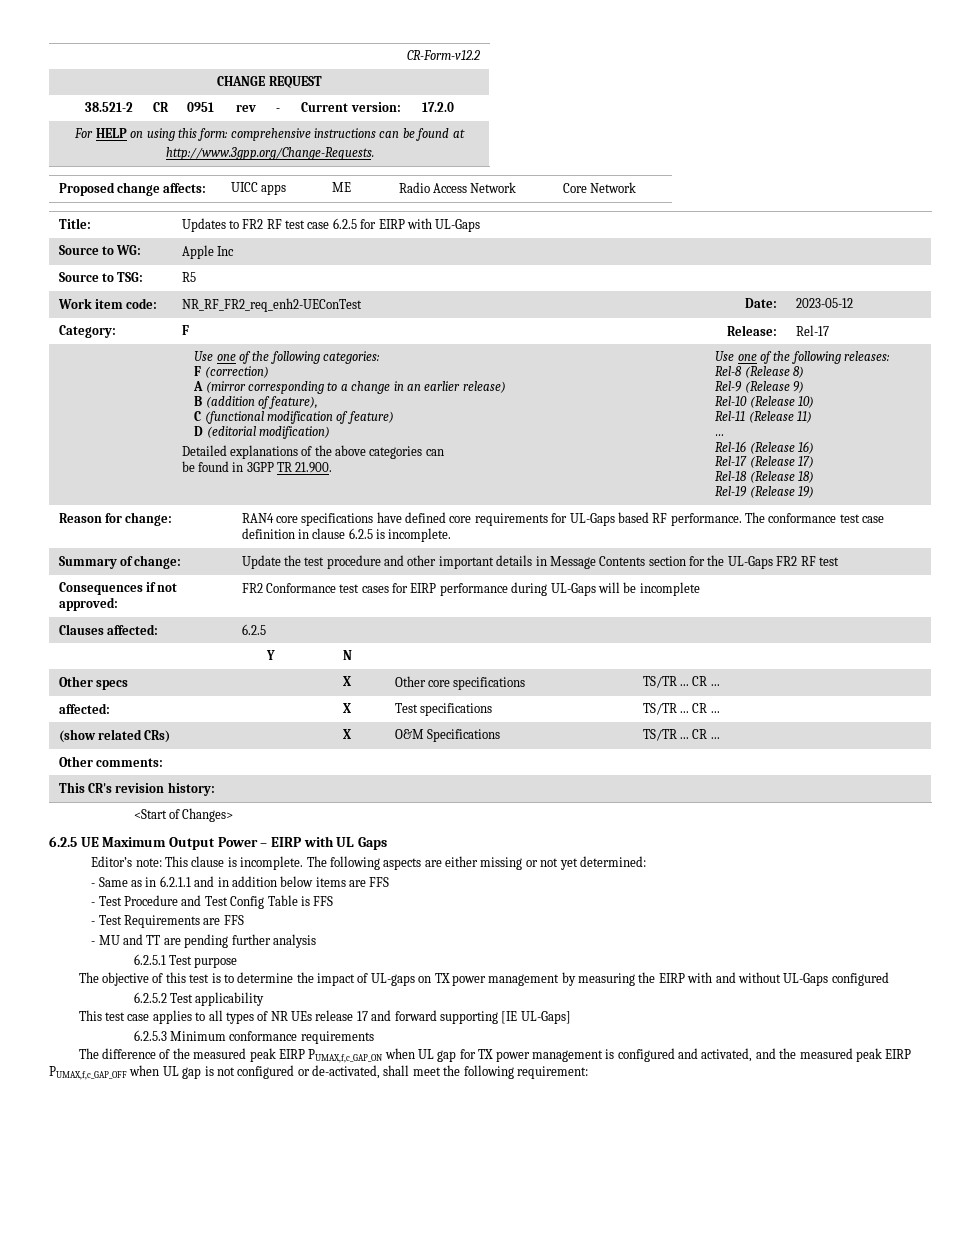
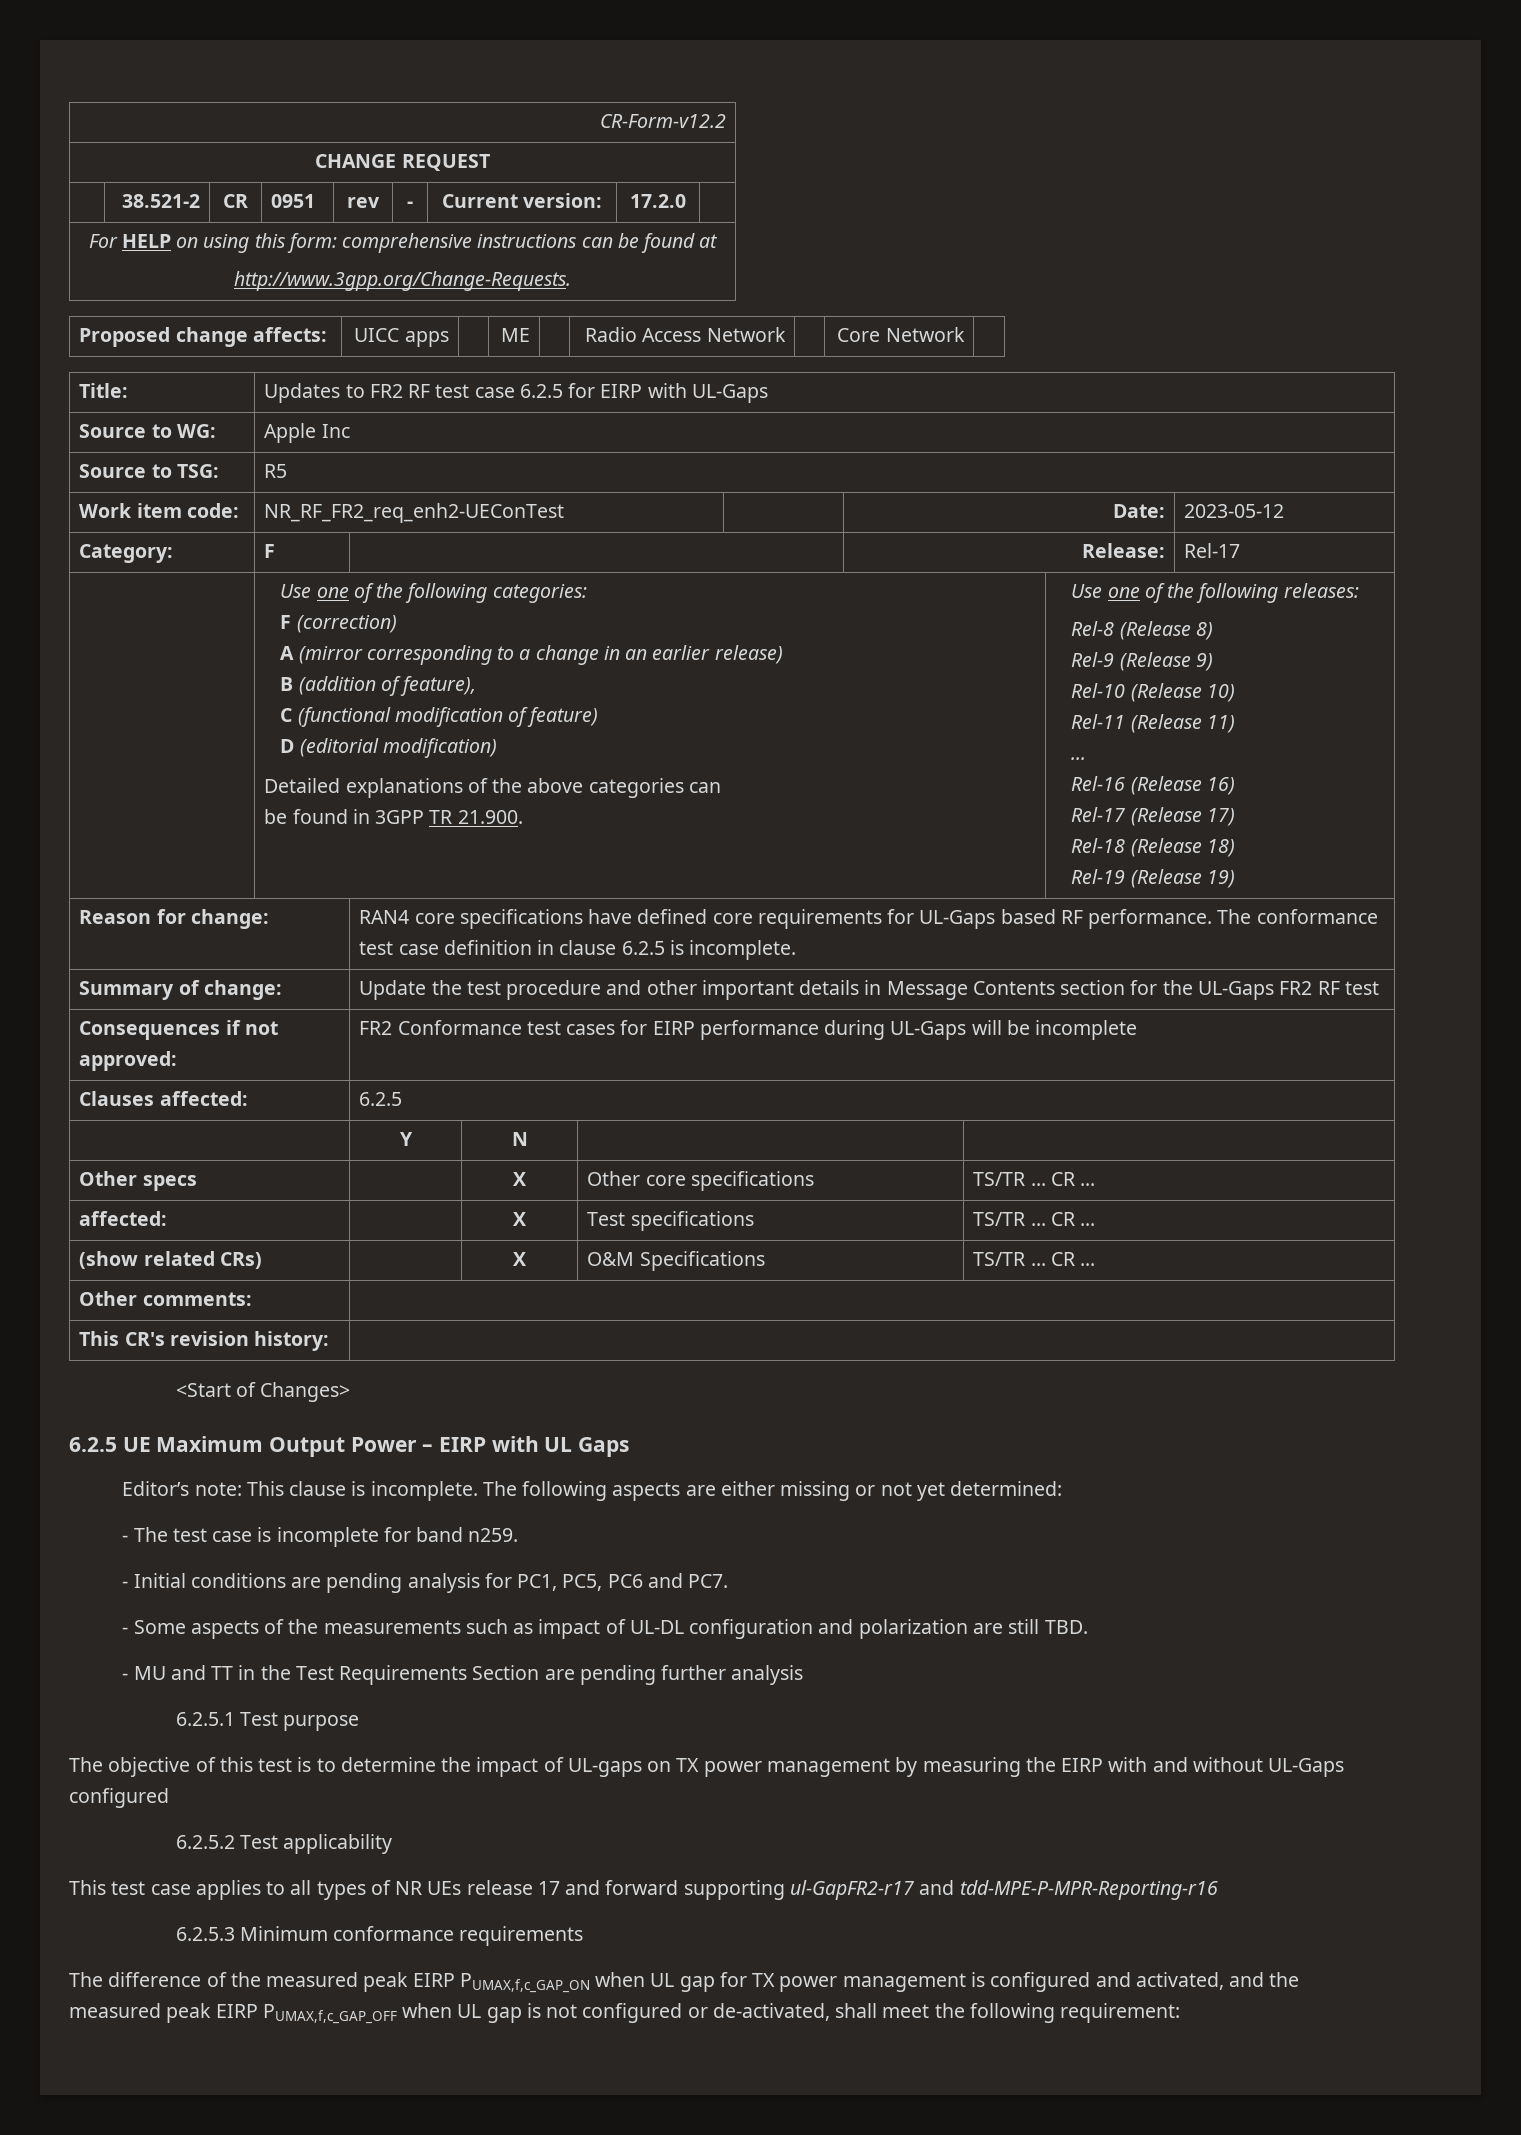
- - Same as in 6.2.1.1 and in addition below items are FFS
- - Test Procedure and Test Config Table is FFS
- - Test Requirements are FFS
+ - The test case is incomplete for band n259.
+ - Initial conditions are pending analysis for PC1, PC5, PC6 and PC7.
+ - Some aspects of the measurements such as impact of UL-DL configuration and polarization are still TBD.
- - MU and TT are pending further analysis
+ - MU and TT in the Test Requirements Section are pending further analysis
- This test case applies to all types of NR UEs release 17 and forward supporting [IE UL-Gaps]
+ This test case applies to all types of NR UEs release 17 and forward supporting ul-GapFR2-r17 and tdd-MPE-P-MPR-Reporting-r16

